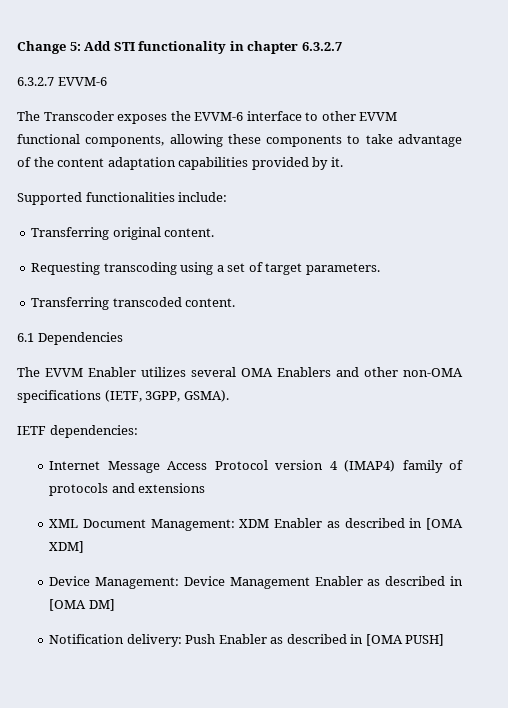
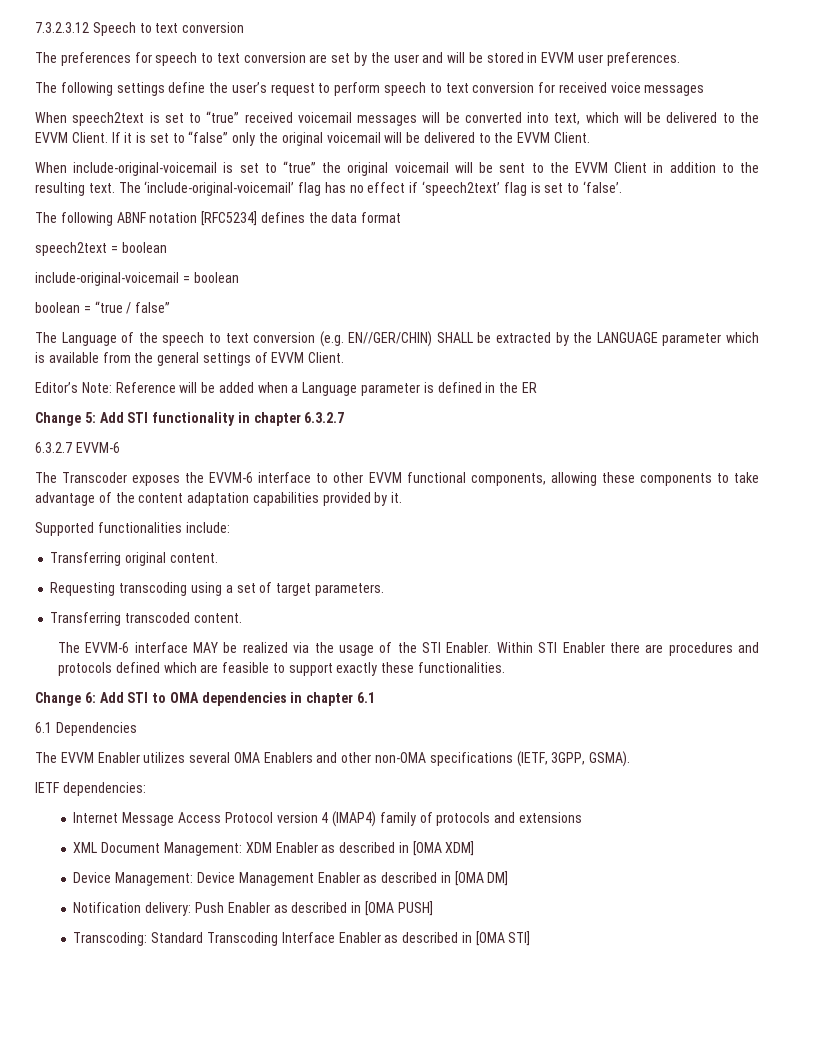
+ 7.3.2.3.12 Speech to text conversion
+ The preferences for speech to text conversion are set by the user and will be stored in EVVM user preferences.
+ The following settings define the user’s request to perform speech to text conversion for received voice messages
+ When speech2text is set to “true” received voicemail messages will be converted into text, which will be delivered to the EVVM Client. If it is set to “false” only the original voicemail will be delivered to the EVVM Client.
+ When include-original-voicemail is set to “true” the original voicemail will be sent to the EVVM Client in addition to the resulting text. The ‘include-original-voicemail’ flag has no effect if ‘speech2text’ flag is set to ‘false’.
+ The following ABNF notation [RFC5234] defines the data format
+ speech2text = boolean
+ include-original-voicemail = boolean
+ boolean = “true / false”
+ The Language of the speech to text conversion (e.g. EN//GER/CHIN) SHALL be extracted by the LANGUAGE parameter which is available from the general settings of EVVM Client.
+ Editor’s Note: Reference will be added when a Language parameter is defined in the ER
+ The EVVM-6 interface MAY be realized via the usage of the STI Enabler. Within STI Enabler there are procedures and protocols defined which are feasible to support exactly these functionalities.
+ Change 6: Add STI to OMA dependencies in chapter 6.1
+ Transcoding: Standard Transcoding Interface Enabler as described in [OMA STI]

